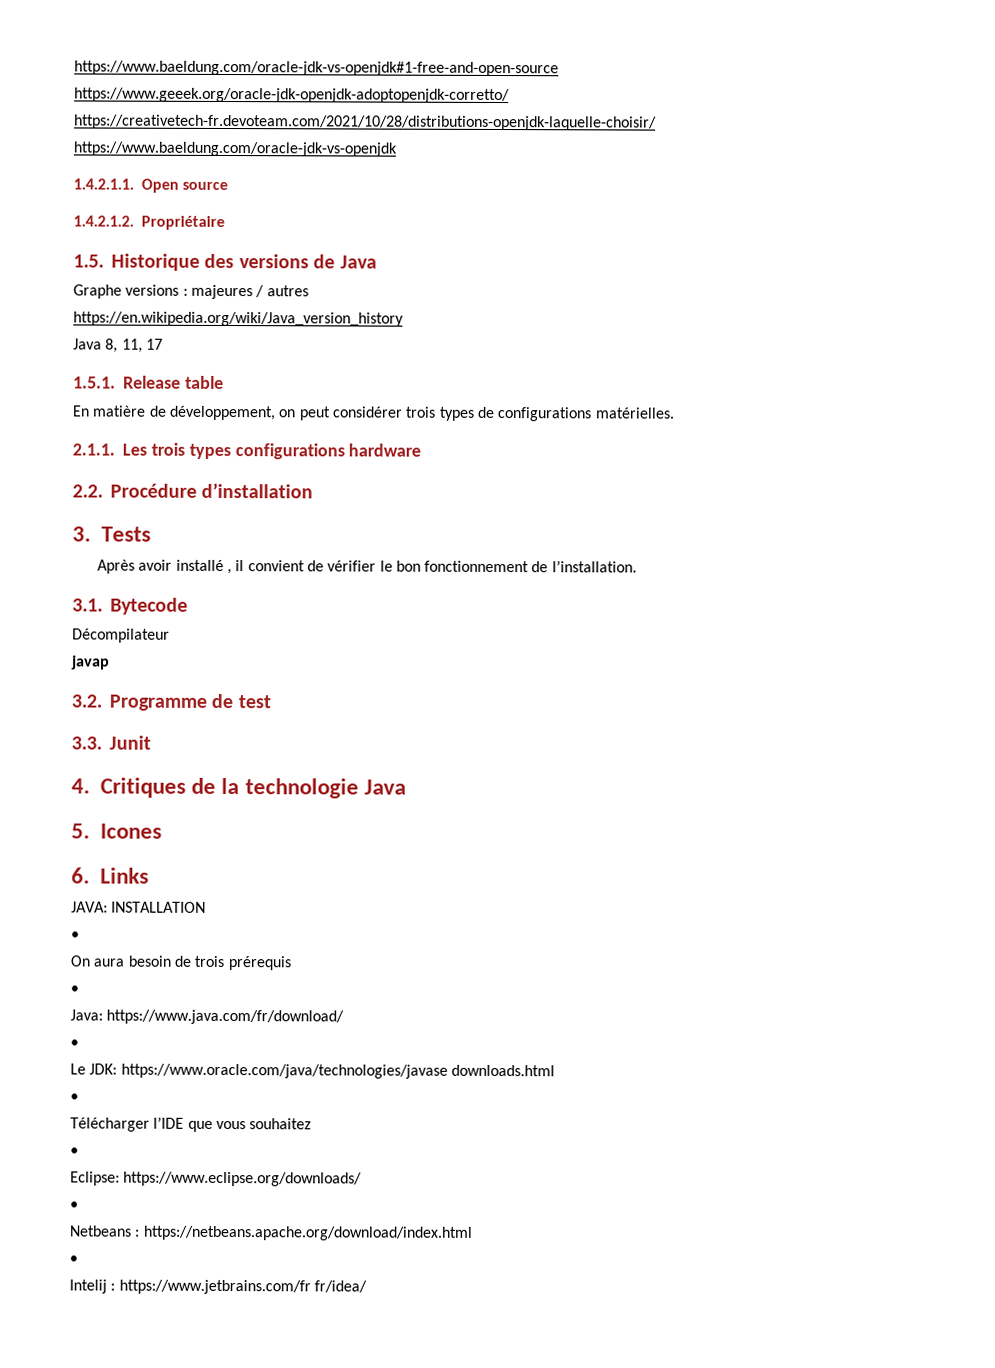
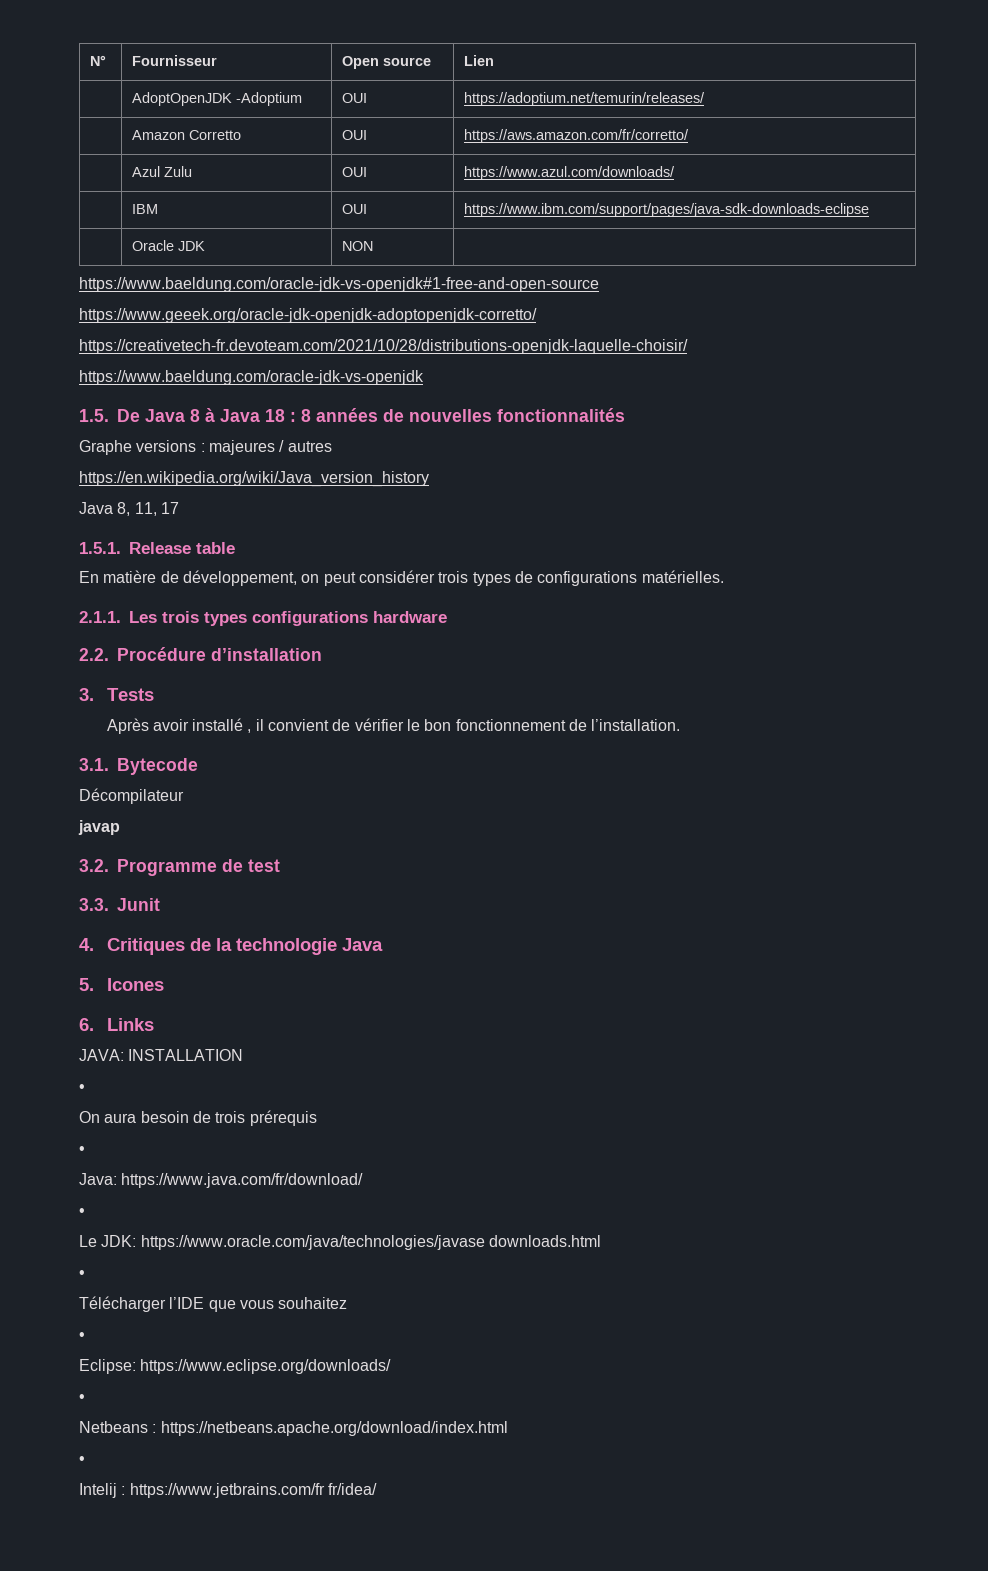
+ N° | Fournisseur | Open source | Lien
+ | AdoptOpenJDK -Adoptium | OUI | https://adoptium.net/temurin/releases/
+ | Amazon Corretto | OUI | https://aws.amazon.com/fr/corretto/
+ | Azul Zulu | OUI | https://www.azul.com/downloads/
+ | IBM | OUI | https://www.ibm.com/support/pages/java-sdk-downloads-eclipse
+ | Oracle JDK | NON |
  https://www.baeldung.com/oracle-jdk-vs-openjdk#1-free-and-open-source
  https://www.geeek.org/oracle-jdk-openjdk-adoptopenjdk-corretto/
  https://creativetech-fr.devoteam.com/2021/10/28/distributions-openjdk-laquelle-choisir/
  https://www.baeldung.com/oracle-jdk-vs-openjdk
- 1.4.2.1.1. Open source
- 1.4.2.1.2. Propriétaire
- 1.5. Historique des versions de Java
+ 1.5. De Java 8 à Java 18 : 8 années de nouvelles fonctionnalités

